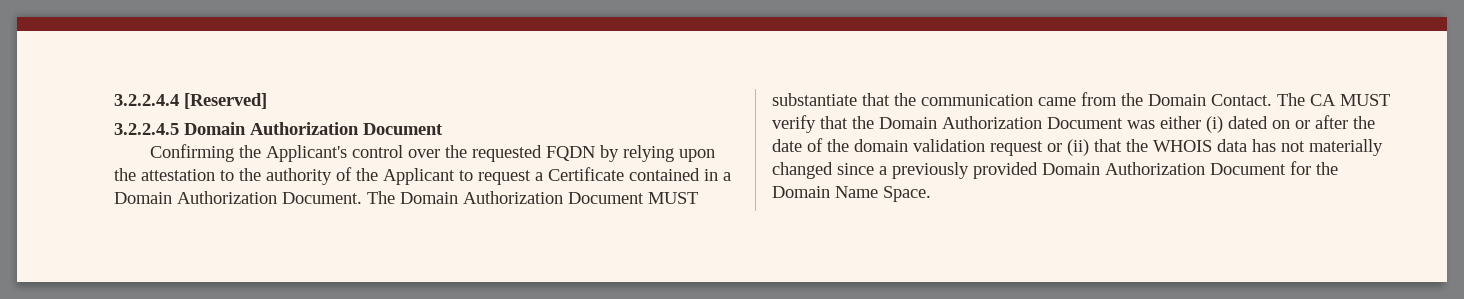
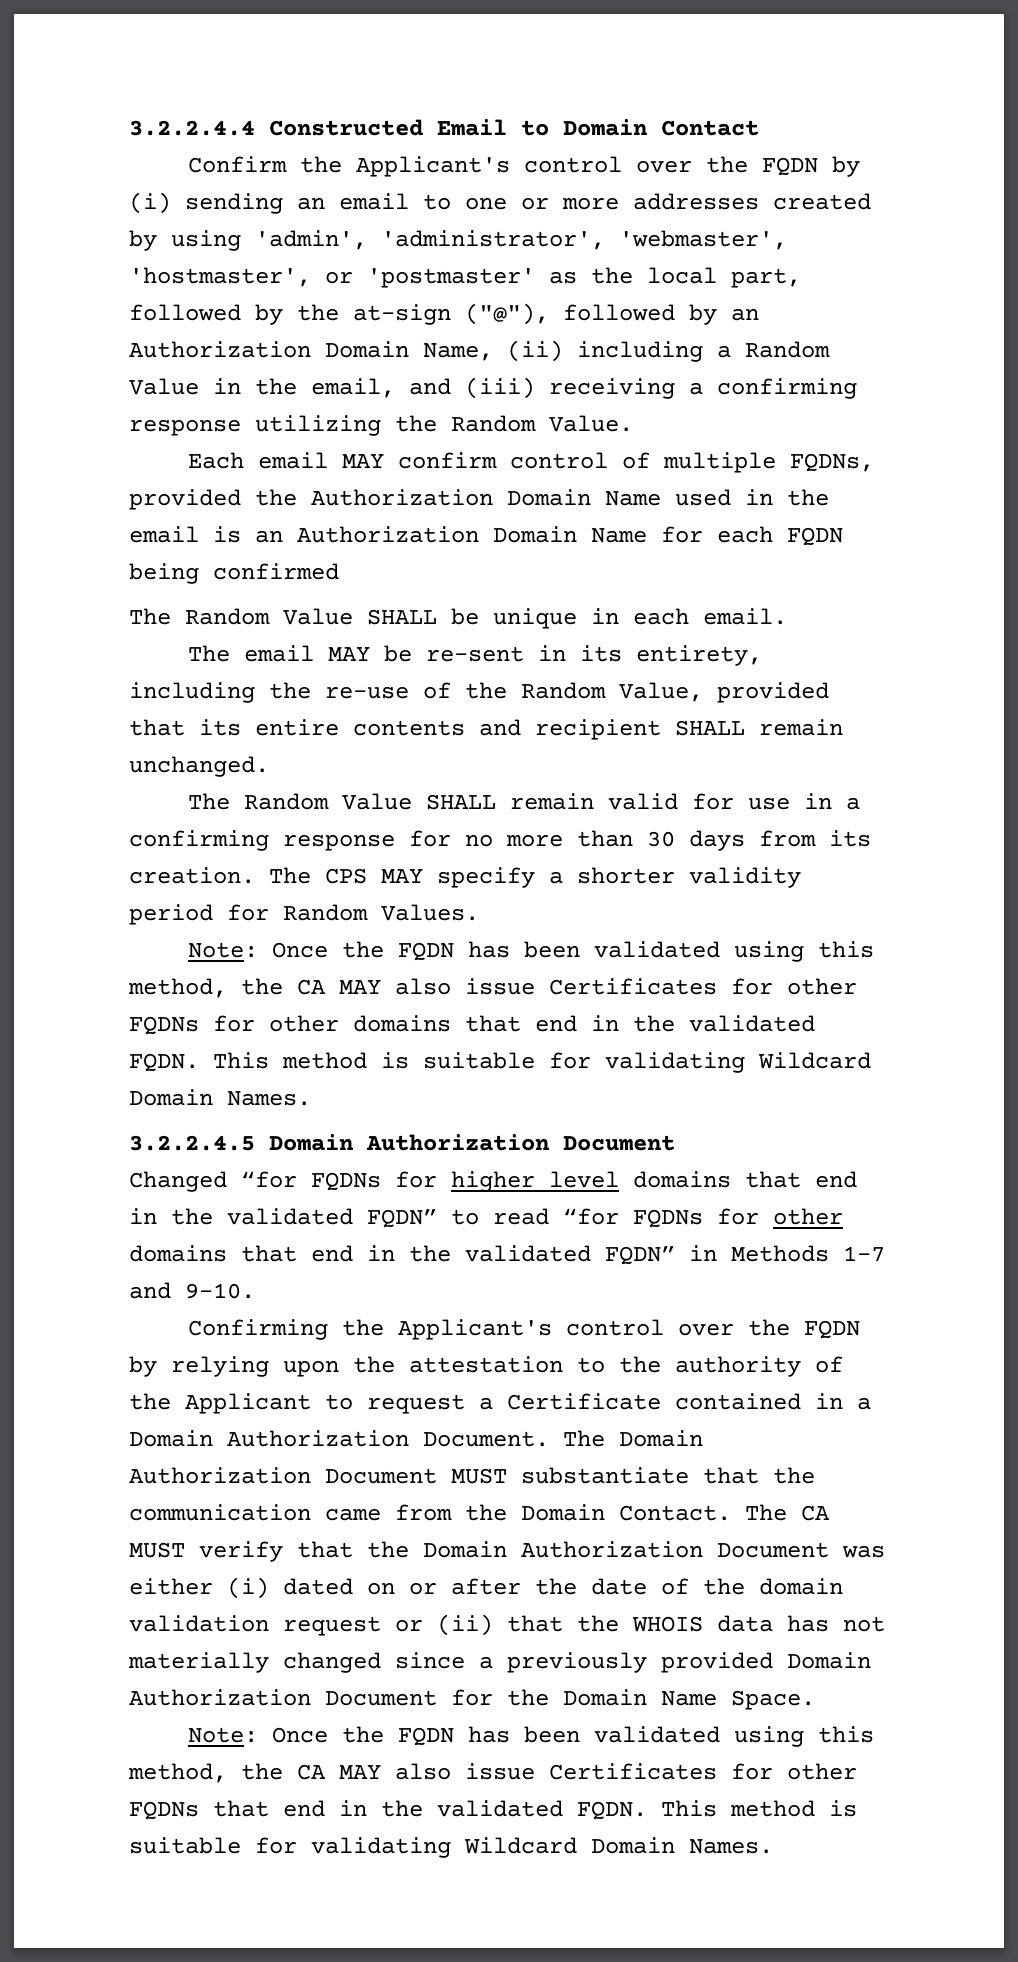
- 3.2.2.4.4 [Reserved]
+ 3.2.2.4.4 Constructed Email to Domain Contact
+ Confirm the Applicant's control over the FQDN by (i) sending an email to one or more addresses created by using 'admin', 'administrator', 'webmaster', 'hostmaster', or 'postmaster' as the local part, followed by the at-sign ("@"), followed by an Authorization Domain Name, (ii) including a Random Value in the email, and (iii) receiving a confirming response utilizing the Random Value.
+ Each email MAY confirm control of multiple FQDNs, provided the Authorization Domain Name used in the email is an Authorization Domain Name for each FQDN being confirmed
+ The Random Value SHALL be unique in each email.
+ The email MAY be re-sent in its entirety, including the re-use of the Random Value, provided that its entire contents and recipient SHALL remain unchanged.
+ The Random Value SHALL remain valid for use in a confirming response for no more than 30 days from its creation. The CPS MAY specify a shorter validity period for Random Values.
+ Note: Once the FQDN has been validated using this method, the CA MAY also issue Certificates for other FQDNs for other domains that end in the validated FQDN. This method is suitable for validating Wildcard Domain Names.
  3.2.2.4.5 Domain Authorization Document
+ Changed “for FQDNs for higher level domains that end in the validated FQDN” to read “for FQDNs for other domains that end in the validated FQDN” in Methods 1-7 and 9-10.
- Confirming the Applicant's control over the requested FQDN by relying upon the attestation to the authority of the Applicant to request a Certificate contained in a Domain Authorization Document.
+ Confirming the Applicant's control over the FQDN by relying upon the attestation to the authority of the Applicant to request a Certificate contained in a Domain Authorization Document.
+ Note: Once the FQDN has been validated using this method, the CA MAY also issue Certificates for other FQDNs that end in the validated FQDN. This method is suitable for validating Wildcard Domain Names.

